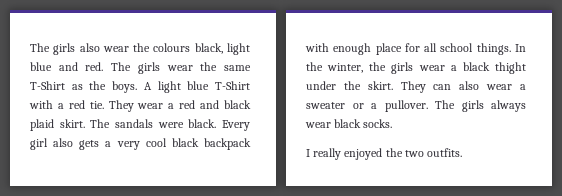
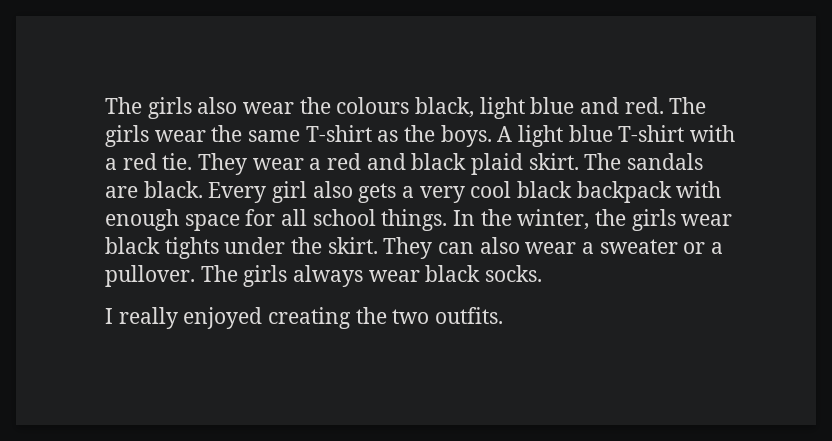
- The girls wear the same T-Shirt as the boys.
+ The girls wear the same T-shirt as the boys.
- A light blue T-Shirt with a red tie.
+ A light blue T-shirt with a red tie.
- The sandals were black.
+ The sandals are black.
- Every girl also gets a very cool black backpack with enough place for all school things.
+ Every girl also gets a very cool black backpack with enough space for all school things.
- In the winter, the girls wear a black thight under the skirt.
+ In the winter, the girls wear black tights under the skirt.
- I really enjoyed the two outfits.
+ I really enjoyed creating the two outfits.

